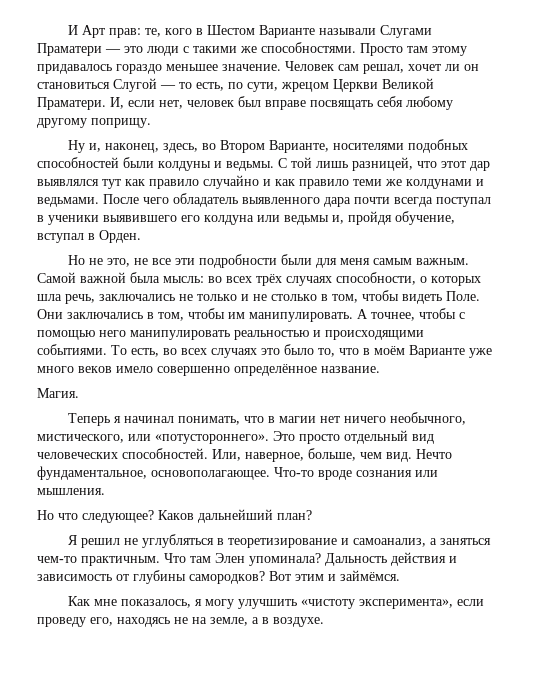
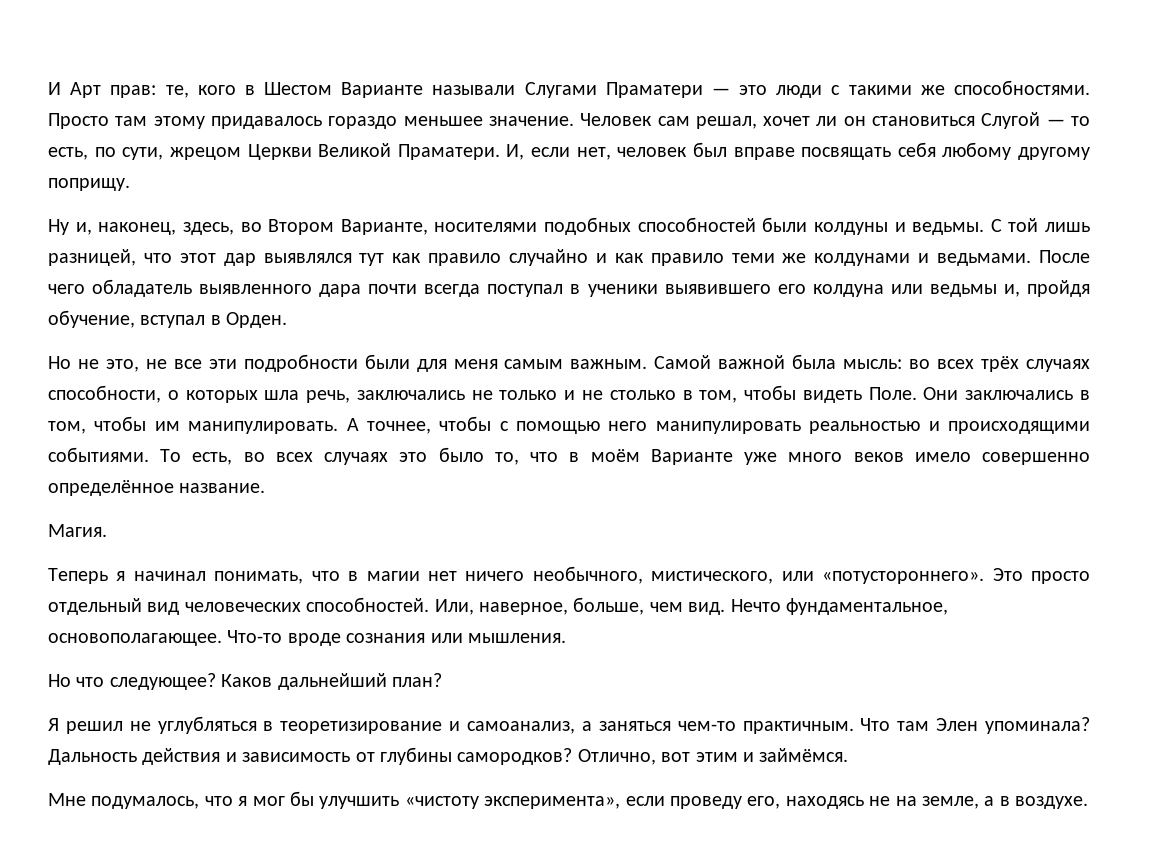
- Вот этим и займёмся.
+ Отлично, вот этим и займёмся.
- Как мне показалось, я могу улучшить «чистоту эксперимента», если проведу его, находясь не на земле, а в воздухе.
+ Мне подумалось, что я мог бы улучшить «чистоту эксперимента», если проведу его, находясь не на земле, а в воздухе.

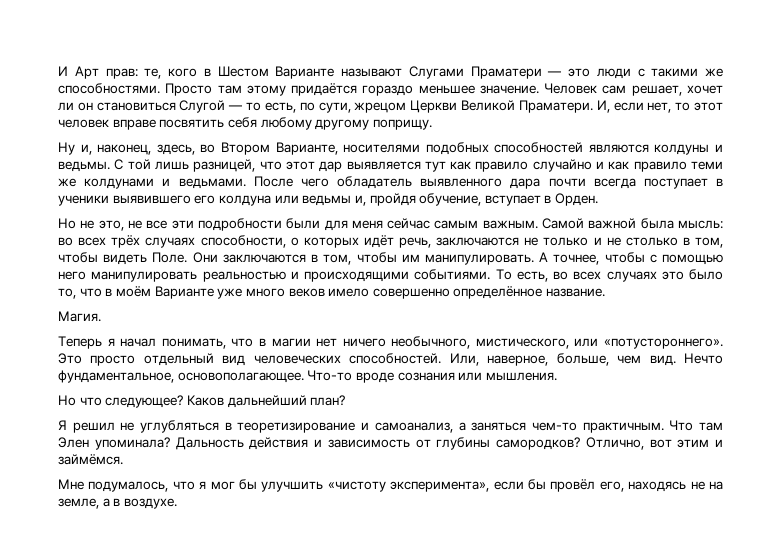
- И Арт прав: те, кого в Шестом Варианте называли Слугами Праматери — это люди с такими же способностями.
+ И Арт прав: те, кого в Шестом Варианте называют Слугами Праматери — это люди с такими же способностями.
- Просто там этому придавалось гораздо меньшее значение.
+ Просто там этому придаётся гораздо меньшее значение.
- Человек сам решал, хочет ли он становиться Слугой — то есть, по сути, жрецом Церкви Великой Праматери.
+ Человек сам решает, хочет ли он становиться Слугой — то есть, по сути, жрецом Церкви Великой Праматери.
- И, если нет, человек был вправе посвящать себя любому другому поприщу.
+ И, если нет, то этот человек вправе посвятить себя любому другому поприщу.
- Ну и, наконец, здесь, во Втором Варианте, носителями подобных способностей были колдуны и ведьмы.
+ Ну и, наконец, здесь, во Втором Варианте, носителями подобных способностей являются колдуны и ведьмы.
- С той лишь разницей, что этот дар выявлялся тут как правило случайно и как правило теми же колдунами и ведьмами.
+ С той лишь разницей, что этот дар выявляется тут как правило случайно и как правило теми же колдунами и ведьмами.
- После чего обладатель выявленного дара почти всегда поступал в ученики выявившего его колдуна или ведьмы и, пройдя обучение, вступал в Орден.
+ После чего обладатель выявленного дара почти всегда поступает в ученики выявившего его колдуна или ведьмы и, пройдя обучение, вступает в Орден.
- Но не это, не все эти подробности были для меня самым важным.
+ Но не это, не все эти подробности были для меня сейчас самым важным.
- Самой важной была мысль: во всех трёх случаях способности, о которых шла речь, заключались не только и не столько в том, чтобы видеть Поле.
+ Самой важной была мысль: во всех трёх случаях способности, о которых идёт речь, заключаются не только и не столько в том, чтобы видеть Поле.
- Они заключались в том, чтобы им манипулировать.
+ Они заключаются в том, чтобы им манипулировать.
- Теперь я начинал понимать, что в магии нет ничего необычного, мистического, или «потустороннего».
+ Теперь я начал понимать, что в магии нет ничего необычного, мистического, или «потустороннего».
- Мне подумалось, что я мог бы улучшить «чистоту эксперимента», если проведу его, находясь не на земле, а в воздухе.
+ Мне подумалось, что я мог бы улучшить «чистоту эксперимента», если бы провёл его, находясь не на земле, а в воздухе.

